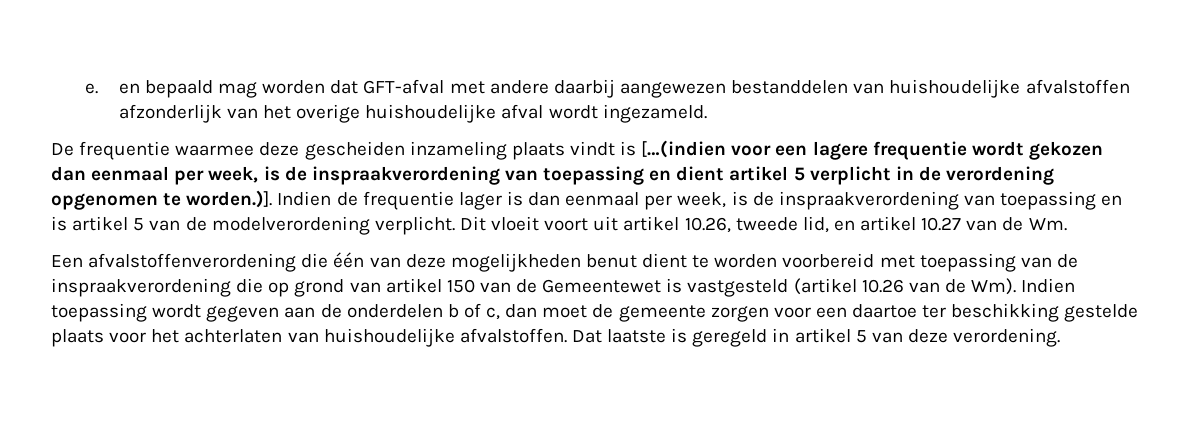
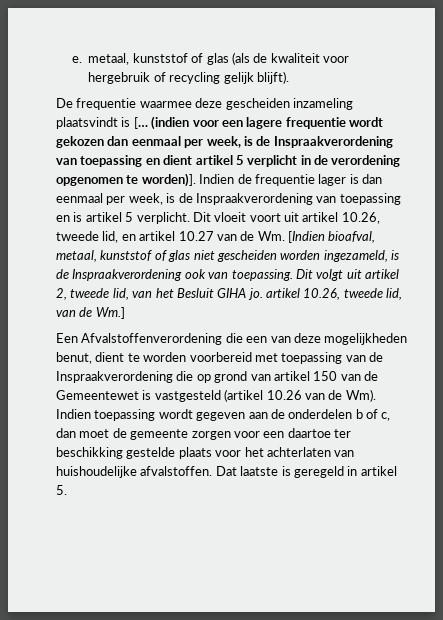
- e. en bepaald mag worden dat GFT-afval met andere daarbij aangewezen bestanddelen van huishoudelijke afvalstoffen afzonderlijk van het overige huishoudelijke afval wordt ingezameld.
+ e. metaal, kunststof of glas (als de kwaliteit voor hergebruik of recycling gelijk blijft).
- De frequentie waarmee deze gescheiden inzameling plaats vindt is […(indien voor een lagere frequentie wordt gekozen dan eenmaal per week, is de inspraakverordening van toepassing en dient artikel 5 verplicht in de verordening opgenomen te worden.)]. Indien de frequentie lager is dan eenmaal per week, is de inspraakverordening van toepassing en is artikel 5 van de modelverordening verplicht.
+ De frequentie waarmee deze gescheiden inzameling plaatsvindt is [… (indien voor een lagere frequentie wordt gekozen dan eenmaal per week, is de Inspraakverordening van toepassing en dient artikel 5 verplicht in de verordening opgenomen te worden)]. Indien de frequentie lager is dan eenmaal per week, is de Inspraakverordening van toepassing en is artikel 5 verplicht.
- Dit vloeit voort uit artikel 10.26, tweede lid, en artikel 10.27 van de Wm.
- Een afvalstoffenverordening die één van deze mogelijkheden benut dient te worden voorbereid met toepassing van de inspraakverordening die op grond van artikel 150 van de Gemeentewet is vastgesteld (artikel 10.26 van de Wm). Indien toepassing wordt gegeven aan de onderdelen b of c, dan moet de gemeente zorgen voor een daartoe ter beschikking gestelde plaats voor het achterlaten van huishoudelijke afvalstoffen.
+ Dit vloeit voort uit artikel 10.26, tweede lid, en artikel 10.27 van de Wm. [Indien bioafval, metaal, kunststof of glas niet gescheiden worden ingezameld, is de Inspraakverordening ook van toepassing. Dit volgt uit artikel 2, tweede lid, van het Besluit GIHA jo. artikel 10.26, tweede lid, van de Wm.]
+ Een Afvalstoffenverordening die een van deze mogelijkheden benut, dient te worden voorbereid met toepassing van de Inspraakverordening die op grond van artikel 150 van de Gemeentewet is vastgesteld (artikel 10.26 van de Wm). Indien toepassing wordt gegeven aan de onderdelen b of c, dan moet de gemeente zorgen voor een daartoe ter beschikking gestelde plaats voor het achterlaten van huishoudelijke afvalstoffen.
- Dat laatste is geregeld in artikel 5 van deze verordening.
+ Dat laatste is geregeld in artikel 5.

